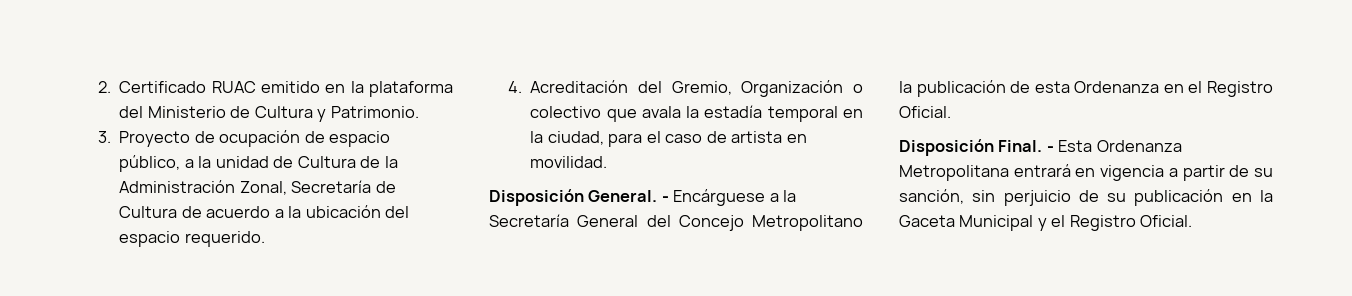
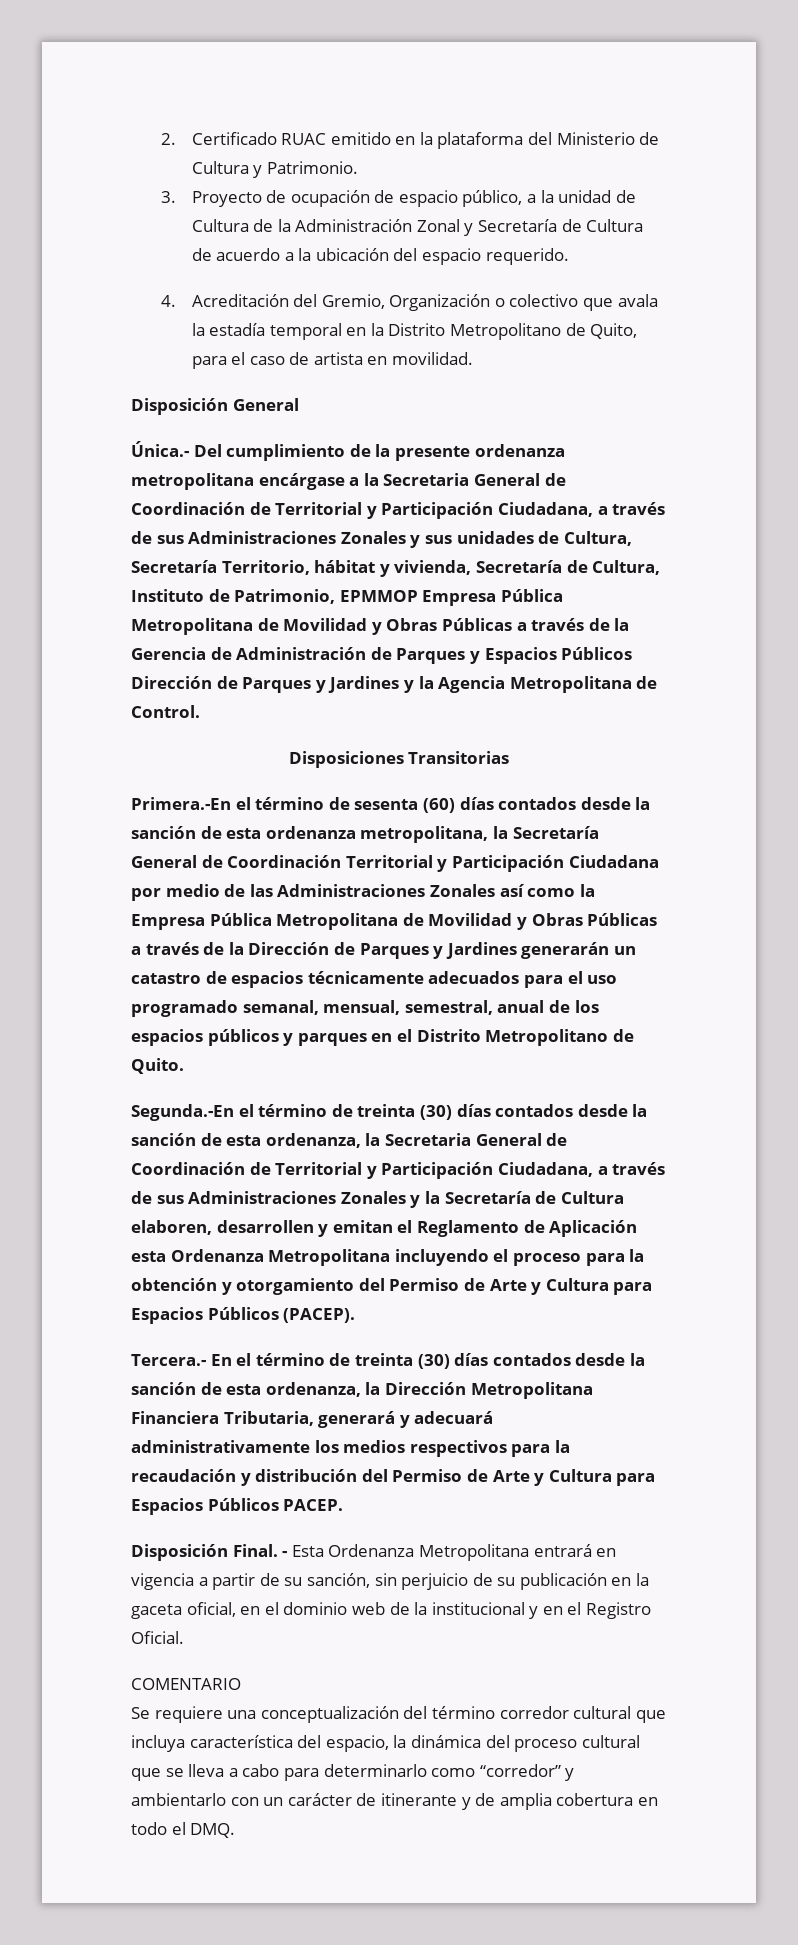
- 3. Proyecto de ocupación de espacio público, a la unidad de Cultura de la Administración Zonal, Secretaría de Cultura de acuerdo a la ubicación del espacio requerido.
+ 3. Proyecto de ocupación de espacio público, a la unidad de Cultura de la Administración Zonal y Secretaría de Cultura de acuerdo a la ubicación del espacio requerido.
- 4. Acreditación del Gremio, Organización o colectivo que avala la estadía temporal en la ciudad, para el caso de artista en movilidad.
+ 4. Acreditación del Gremio, Organización o colectivo que avala la estadía temporal en la Distrito Metropolitano de Quito, para el caso de artista en movilidad.
- Disposición General. - Encárguese a la Secretaría General del Concejo Metropolitano la publicación de esta Ordenanza en el Registro Oficial.
+ Disposición General
+ Única.- Del cumplimiento de la presente ordenanza metropolitana encárgase a la Secretaria General de Coordinación de Territorial y Participación Ciudadana, a través de sus Administraciones Zonales y sus unidades de Cultura, Secretaría Territorio, hábitat y vivienda, Secretaría de Cultura, Instituto de Patrimonio, EPMMOP Empresa Pública Metropolitana de Movilidad y Obras Públicas a través de la Gerencia de Administración de Parques y Espacios Públicos Dirección de Parques y Jardines y la Agencia Metropolitana de Control.
+ Disposiciones Transitorias
+ Primera.-En el término de sesenta (60) días contados desde la sanción de esta ordenanza metropolitana, la Secretaría General de Coordinación Territorial y Participación Ciudadana por medio de las Administraciones Zonales así como la Empresa Pública Metropolitana de Movilidad y Obras Públicas a través de la Dirección de Parques y Jardines generarán un catastro de espacios técnicamente adecuados para el uso programado semanal, mensual, semestral, anual de los espacios públicos y parques en el Distrito Metropolitano de Quito.
+ Segunda.-En el término de treinta (30) días contados desde la sanción de esta ordenanza, la Secretaria General de Coordinación de Territorial y Participación Ciudadana, a través de sus Administraciones Zonales y la Secretaría de Cultura elaboren, desarrollen y emitan el Reglamento de Aplicación esta Ordenanza Metropolitana incluyendo el proceso para la obtención y otorgamiento del Permiso de Arte y Cultura para Espacios Públicos (PACEP).
+ Tercera.- En el término de treinta (30) días contados desde la sanción de esta ordenanza, la Dirección Metropolitana Financiera Tributaria, generará y adecuará administrativamente los medios respectivos para la recaudación y distribución del Permiso de Arte y Cultura para Espacios Públicos PACEP.
- - Esta Ordenanza Metropolitana entrará en vigencia a partir de su sanción, sin perjuicio de su publicación en la Gaceta Municipal y el Registro Oficial.
+ - Esta Ordenanza Metropolitana entrará en vigencia a partir de su sanción, sin perjuicio de su publicación en la gaceta oficial, en el dominio web de la institucional y en el Registro Oficial.
+ COMENTARIO
+ Se requiere una conceptualización del término corredor cultural que incluya característica del espacio, la dinámica del proceso cultural que se lleva a cabo para determinarlo como “corredor” y ambientarlo con un carácter de itinerante y de amplia cobertura en todo el DMQ.

